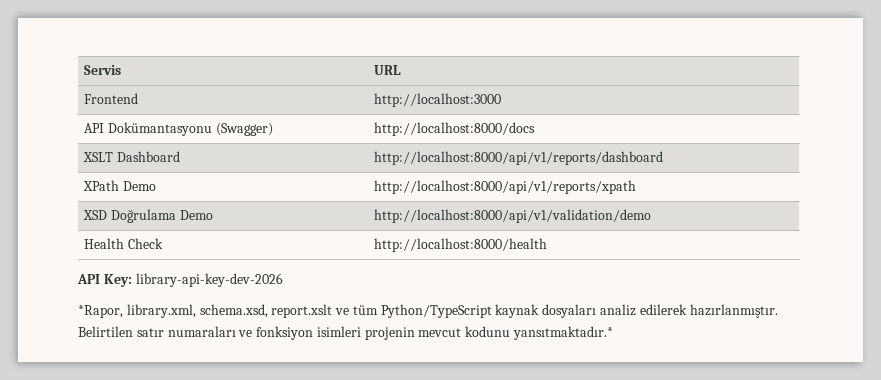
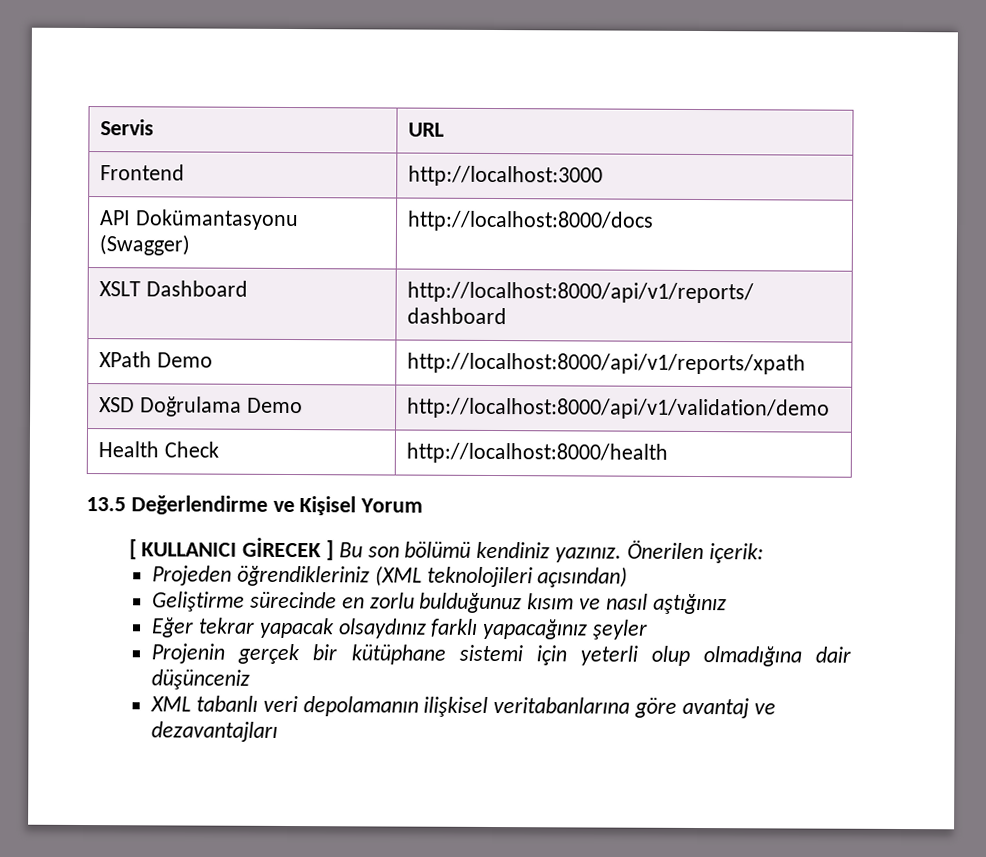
- API Key: library-api-key-dev-2026
- *Rapor, library.xml, schema.xsd, report.xslt ve tüm Python/TypeScript kaynak dosyaları analiz edilerek hazırlanmıştır. Belirtilen satır numaraları ve fonksiyon isimleri projenin mevcut kodunu yansıtmaktadır.*
+ 13.5 Değerlendirme ve Kişisel Yorum
+ [ KULLANICI GİRECEK ] Bu son bölümü kendiniz yazınız. Önerilen içerik:
+ Projeden öğrendikleriniz (XML teknolojileri açısından)
+ Geliştirme sürecinde en zorlu bulduğunuz kısım ve nasıl aştığınız
+ Eğer tekrar yapacak olsaydınız farklı yapacağınız şeyler
+ Projenin gerçek bir kütüphane sistemi için yeterli olup olmadığına dair düşünceniz
+ XML tabanlı veri depolamanın ilişkisel veritabanlarına göre avantaj ve dezavantajları

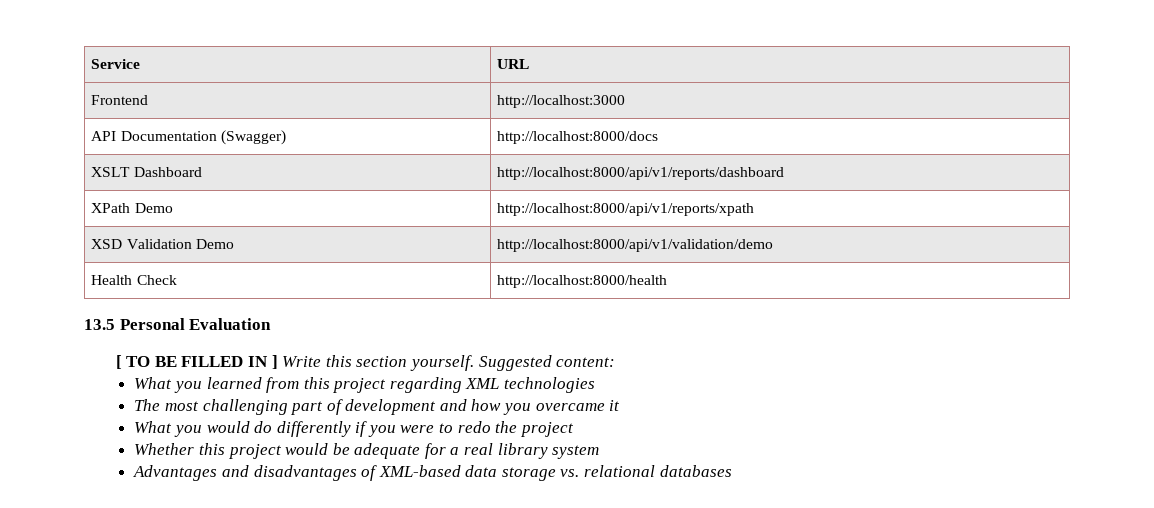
- Servis | URL
+ Service | URL
- API Dokümantasyonu (Swagger) | http://localhost:8000/docs
+ API Documentation (Swagger) | http://localhost:8000/docs
- XSD Doğrulama Demo | http://localhost:8000/api/v1/validation/demo
+ XSD Validation Demo | http://localhost:8000/api/v1/validation/demo
- 13.5 Değerlendirme ve Kişisel Yorum
- [ KULLANICI GİRECEK ] Bu son bölümü kendiniz yazınız. Önerilen içerik:
- Projeden öğrendikleriniz (XML teknolojileri açısından)
- Geliştirme sürecinde en zorlu bulduğunuz kısım ve nasıl aştığınız
- Eğer tekrar yapacak olsaydınız farklı yapacağınız şeyler
- Projenin gerçek bir kütüphane sistemi için yeterli olup olmadığına dair düşünceniz
- XML tabanlı veri depolamanın ilişkisel veritabanlarına göre avantaj ve dezavantajları
+ 13.5 Personal Evaluation
+ [ TO BE FILLED IN ] Write this section yourself. Suggested content:
+ What you learned from this project regarding XML technologies
+ The most challenging part of development and how you overcame it
+ What you would do differently if you were to redo the project
+ Whether this project would be adequate for a real library system
+ Advantages and disadvantages of XML-based data storage vs. relational databases

